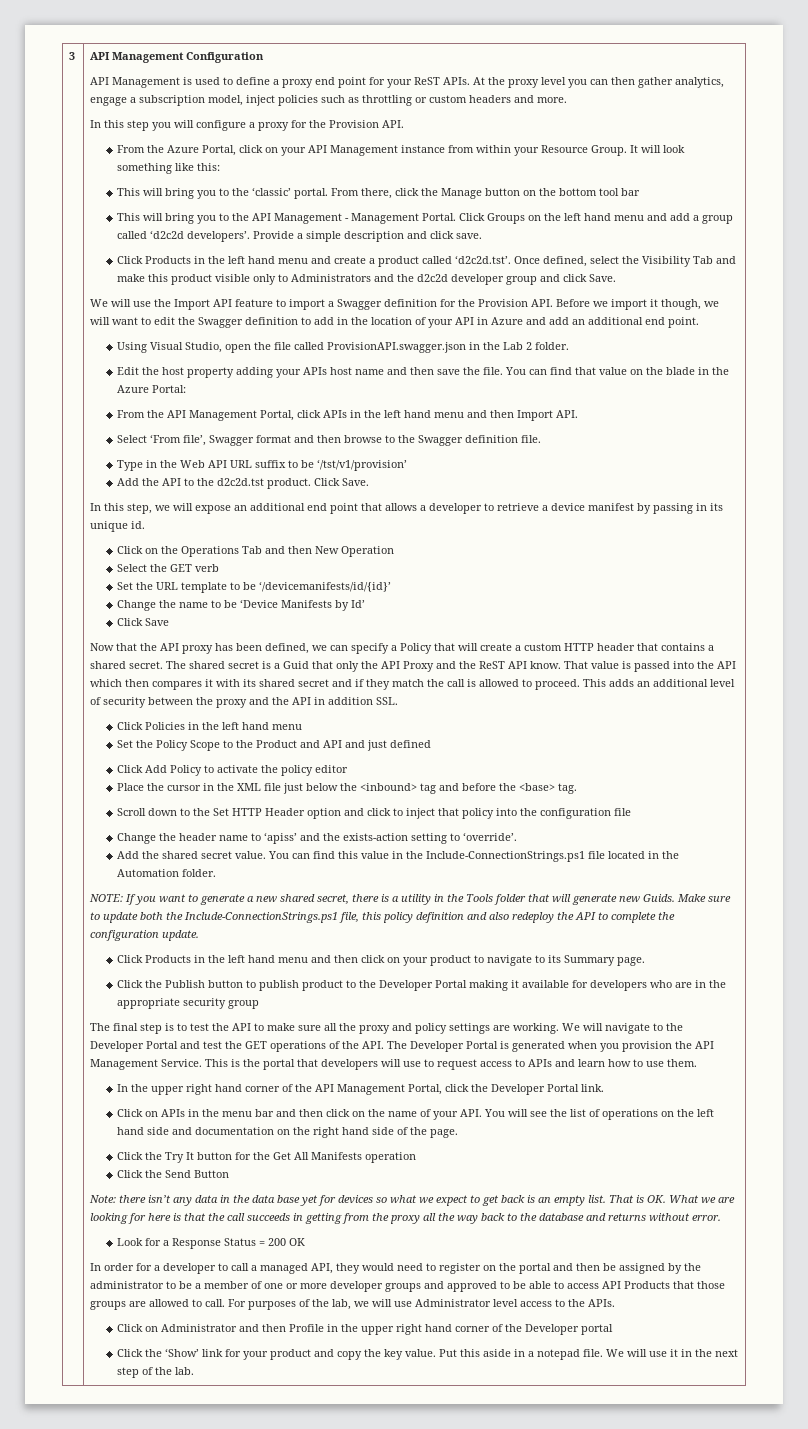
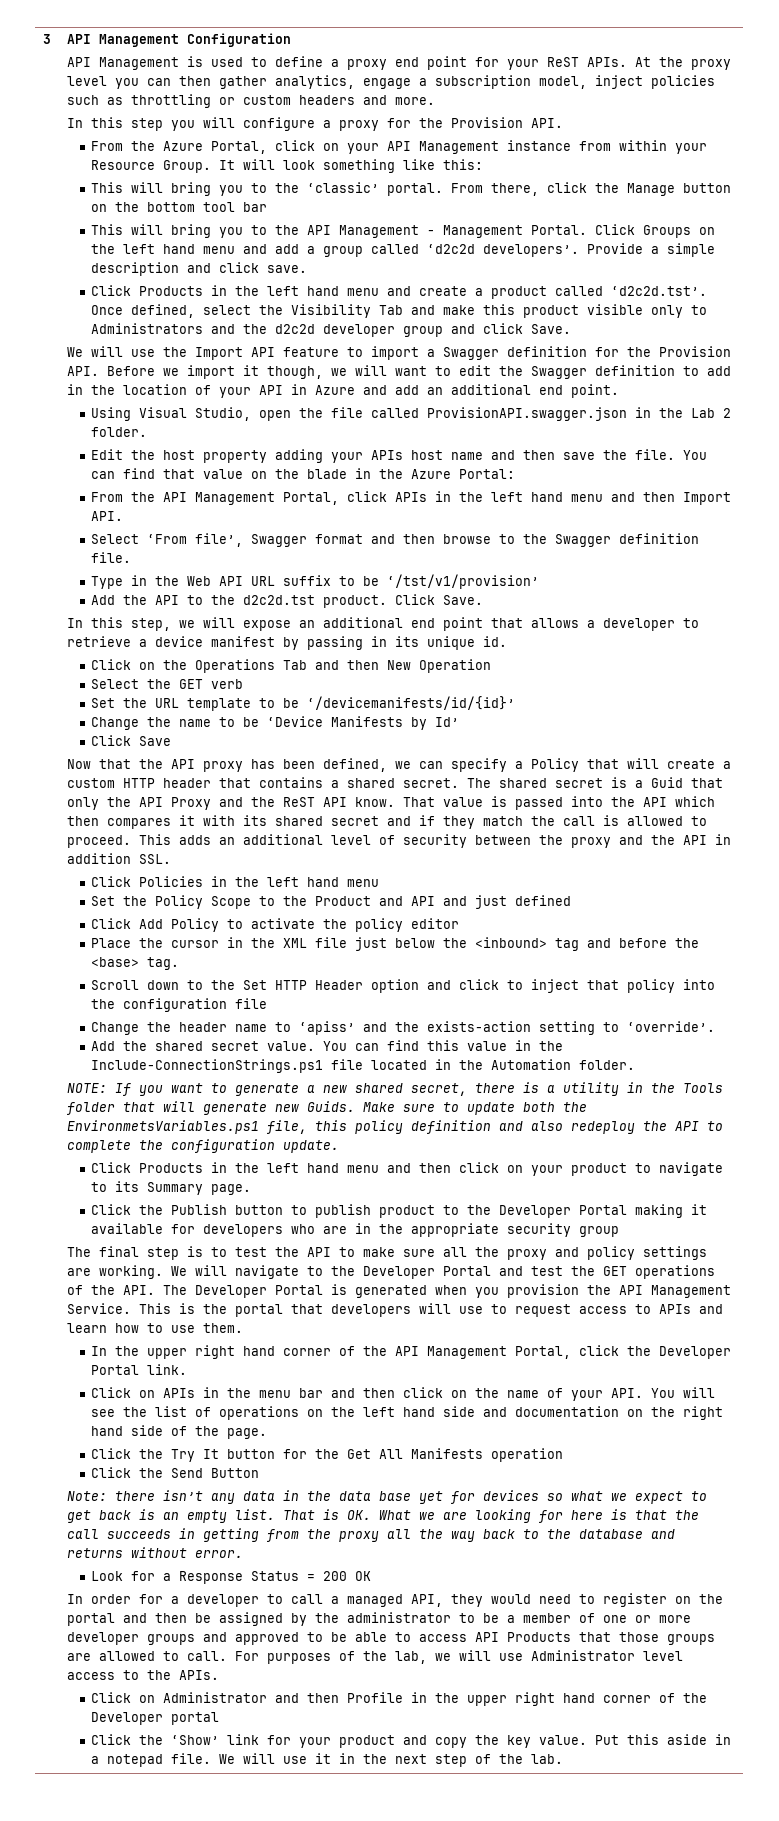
- Make sure to update both the Include-ConnectionStrings.ps1 file, this policy definition and also redeploy the API to complete the configuration update.
+ Make sure to update both the EnvironmetsVariables.ps1 file, this policy definition and also redeploy the API to complete the configuration update.

